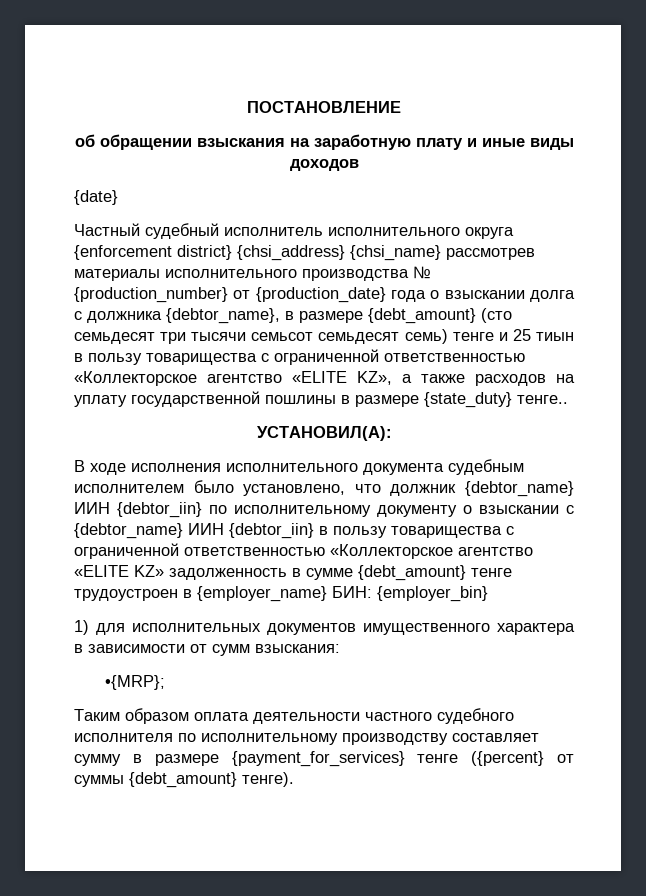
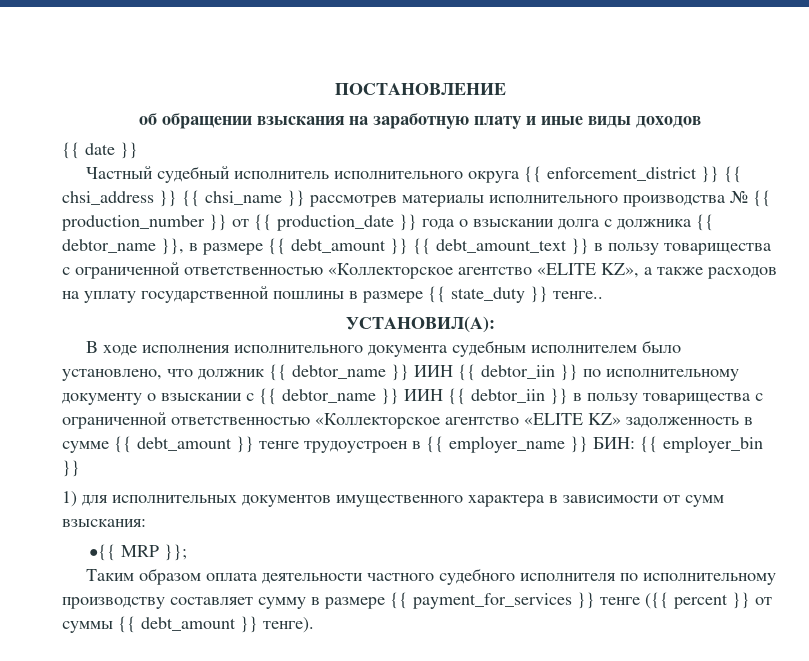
- {date}
+ {{ date }}
- Частный судебный исполнитель исполнительного округа {enforcement district} {chsi_address} {chsi_name} рассмотрев материалы исполнительного производства № {production_number} от {production_date} года о взыскании долга с должника {debtor_name}, в размере {debt_amount} (сто семьдесят три тысячи семьсот семьдесят семь) тенге и 25 тиын в пользу товарищества с ограниченной ответственностью «Коллекторское агентство «ELITE KZ», а также расходов на уплату государственной пошлины в размере {state_duty} тенге..
+ Частный судебный исполнитель исполнительного округа {{ enforcement_district }} {{ chsi_address }} {{ chsi_name }} рассмотрев материалы исполнительного производства № {{ production_number }} от {{ production_date }} года о взыскании долга с должника {{ debtor_name }}, в размере {{ debt_amount }} {{ debt_amount_text }} в пользу товарищества с ограниченной ответственностью «Коллекторское агентство «ELITE KZ», а также расходов на уплату государственной пошлины в размере {{ state_duty }} тенге..
- В ходе исполнения исполнительного документа судебным исполнителем было установлено, что должник {debtor_name} ИИН {debtor_iin} по исполнительному документу о взыскании с {debtor_name} ИИН {debtor_iin} в пользу товарищества с ограниченной ответственностью «Коллекторское агентство «ELITE KZ» задолженность в сумме {debt_amount} тенге трудоустроен в {employer_name} БИН: {employer_bin}
+ В ходе исполнения исполнительного документа судебным исполнителем было установлено, что должник {{ debtor_name }} ИИН {{ debtor_iin }} по исполнительному документу о взыскании с {{ debtor_name }} ИИН {{ debtor_iin }} в пользу товарищества с ограниченной ответственностью «Коллекторское агентство «ELITE KZ» задолженность в сумме {{ debt_amount }} тенге трудоустроен в {{ employer_name }} БИН: {{ employer_bin }}
- •{MRP};
+ •{{ MRP }};
- Таким образом оплата деятельности частного судебного исполнителя по исполнительному производству составляет сумму в размере {payment_for_services} тенге ({percent} от суммы {debt_amount} тенге).
+ Таким образом оплата деятельности частного судебного исполнителя по исполнительному производству составляет сумму в размере {{ payment_for_services }} тенге ({{ percent }} от суммы {{ debt_amount }} тенге).

